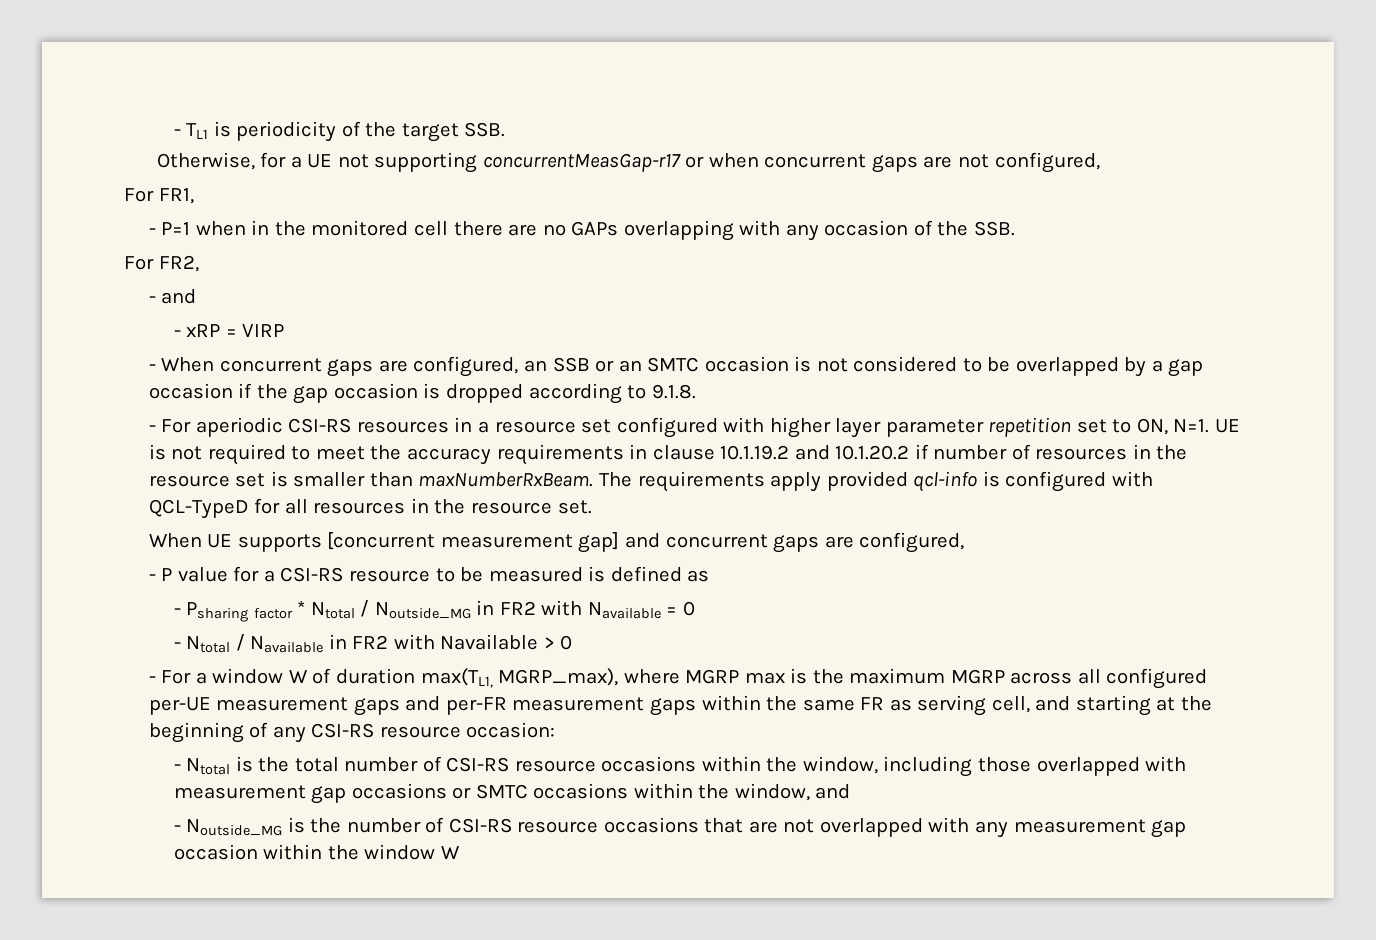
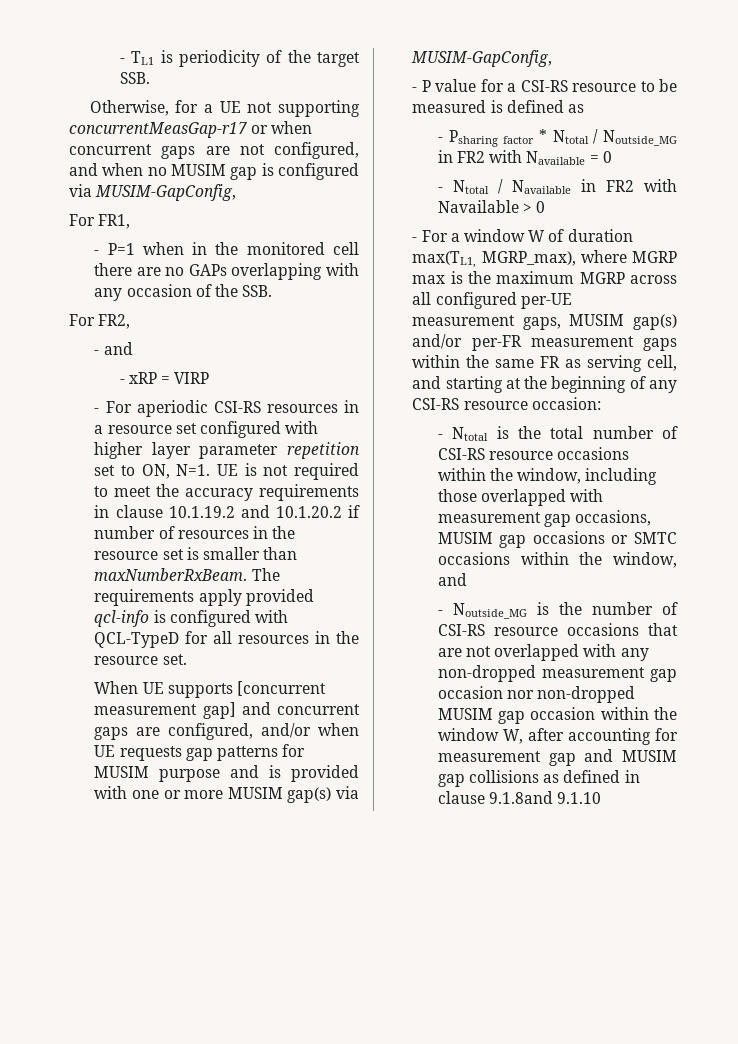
- Otherwise, for a UE not supporting concurrentMeasGap-r17 or when concurrent gaps are not configured,
+ Otherwise, for a UE not supporting concurrentMeasGap-r17 or when concurrent gaps are not configured, and when no MUSIM gap is configured via MUSIM-GapConfig,
- - When concurrent gaps are configured, an SSB or an SMTC occasion is not considered to be overlapped by a gap occasion if the gap occasion is dropped according to 9.1.8.
- When UE supports [concurrent measurement gap] and concurrent gaps are configured,
+ When UE supports [concurrent measurement gap] and concurrent gaps are configured, and/or when UE requests gap patterns for MUSIM purpose and is provided with one or more MUSIM gap(s) via MUSIM-GapConfig,
- - For a window W of duration max(TL1, MGRP_max), where MGRP max is the maximum MGRP across all configured per-UE measurement gaps and per-FR measurement gaps within the same FR as serving cell, and starting at the beginning of any CSI-RS resource occasion:
+ - For a window W of duration max(TL1, MGRP_max), where MGRP max is the maximum MGRP across all configured per-UE measurement gaps, MUSIM gap(s) and/or per-FR measurement gaps within the same FR as serving cell, and starting at the beginning of any CSI-RS resource occasion:
- - Ntotal is the total number of CSI-RS resource occasions within the window, including those overlapped with measurement gap occasions or SMTC occasions within the window, and
+ - Ntotal is the total number of CSI-RS resource occasions within the window, including those overlapped with measurement gap occasions, MUSIM gap occasions or SMTC occasions within the window, and
- - Noutside_MG is the number of CSI-RS resource occasions that are not overlapped with any measurement gap occasion within the window W
+ - Noutside_MG is the number of CSI-RS resource occasions that are not overlapped with any non-dropped measurement gap occasion nor non-dropped MUSIM gap occasion within the window W, after accounting for measurement gap and MUSIM gap collisions as defined in clause 9.1.8and 9.1.10

